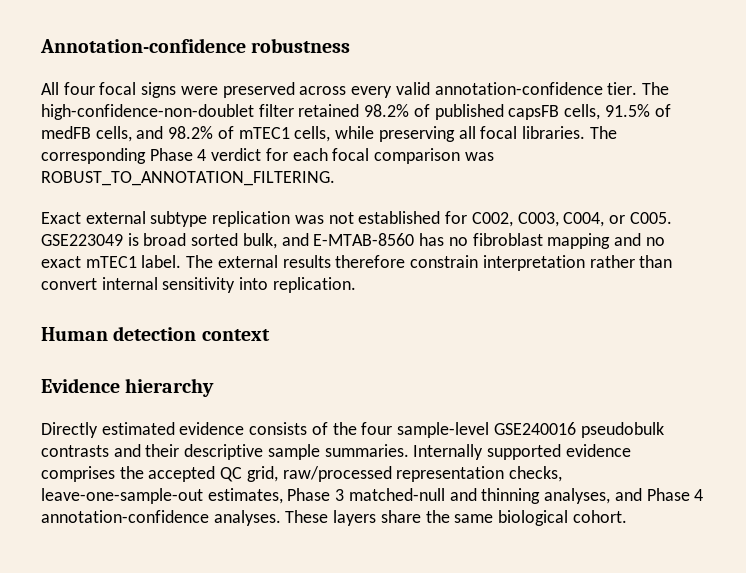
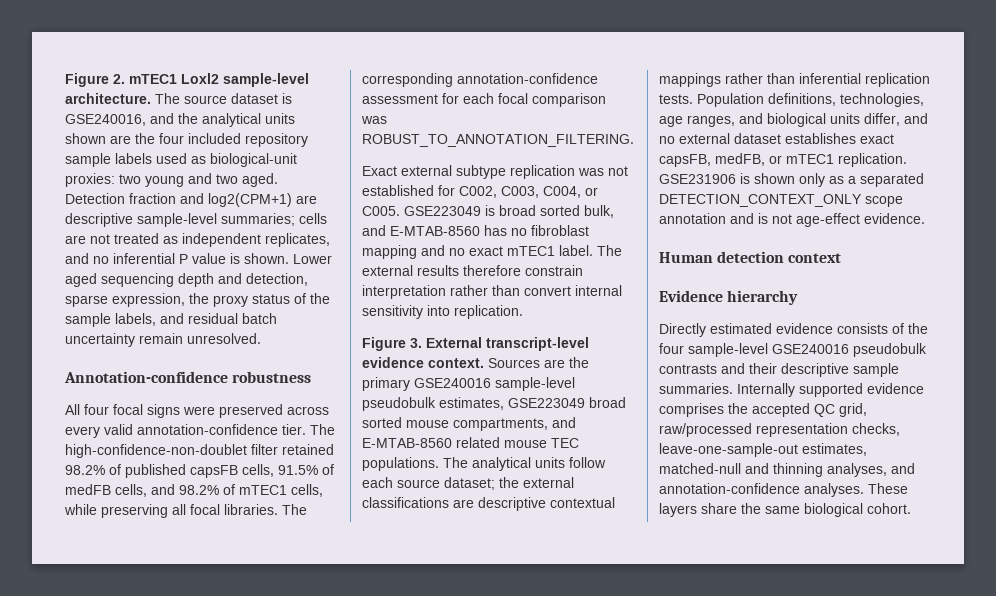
+ Figure 2. mTEC1 Loxl2 sample-level architecture. The source dataset is GSE240016, and the analytical units shown are the four included repository sample labels used as biological-unit proxies: two young and two aged. Detection fraction and log2(CPM+1) are descriptive sample-level summaries; cells are not treated as independent replicates, and no inferential P value is shown. Lower aged sequencing depth and detection, sparse expression, the proxy status of the sample labels, and residual batch uncertainty remain unresolved.
- The corresponding Phase 4 verdict for each focal comparison was ROBUST_TO_ANNOTATION_FILTERING.
+ The corresponding annotation-confidence assessment for each focal comparison was ROBUST_TO_ANNOTATION_FILTERING.
+ Figure 3. External transcript-level evidence context. Sources are the primary GSE240016 sample-level pseudobulk estimates, GSE223049 broad sorted mouse compartments, and E-MTAB-8560 related mouse TEC populations. The analytical units follow each source dataset; the external classifications are descriptive contextual mappings rather than inferential replication tests. Population definitions, technologies, age ranges, and biological units differ, and no external dataset establishes exact capsFB, medFB, or mTEC1 replication. GSE231906 is shown only as a separated DETECTION_CONTEXT_ONLY scope annotation and is not age-effect evidence.
- Internally supported evidence comprises the accepted QC grid, raw/processed representation checks, leave-one-sample-out estimates, Phase 3 matched-null and thinning analyses, and Phase 4 annotation-confidence analyses.
+ Internally supported evidence comprises the accepted QC grid, raw/processed representation checks, leave-one-sample-out estimates, matched-null and thinning analyses, and annotation-confidence analyses.

